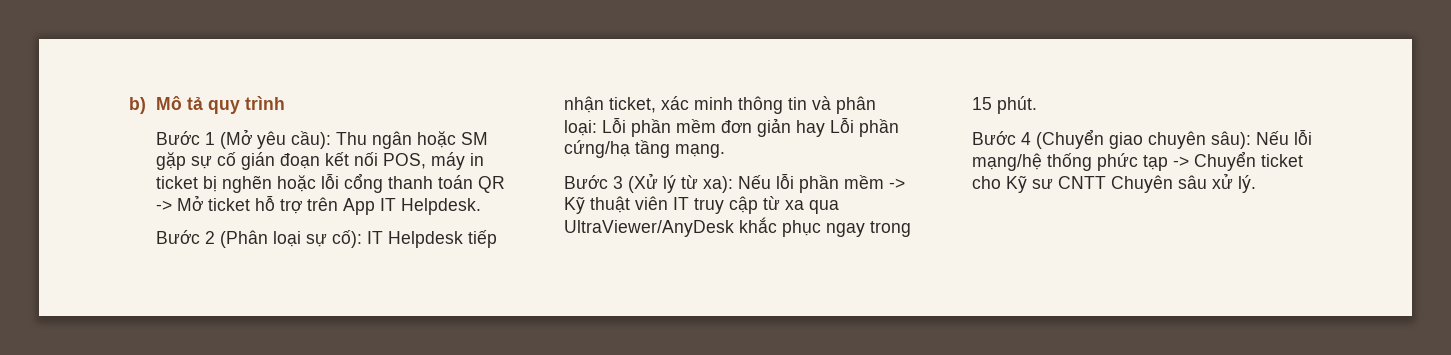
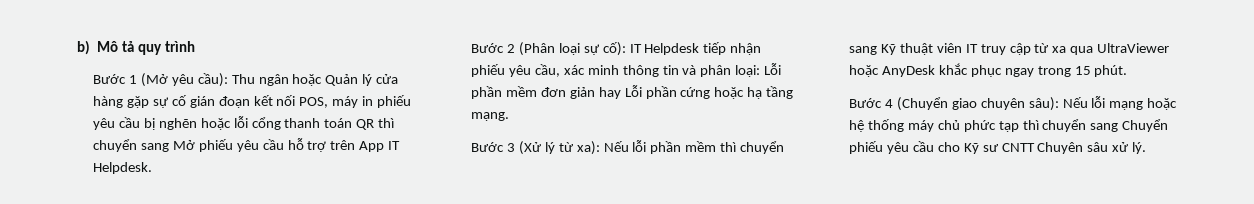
- Bước 1 (Mở yêu cầu): Thu ngân hoặc SM gặp sự cố gián đoạn kết nối POS, máy in ticket bị nghẽn hoặc lỗi cổng thanh toán QR -> Mở ticket hỗ trợ trên App IT Helpdesk.
+ Bước 1 (Mở yêu cầu): Thu ngân hoặc Quản lý cửa hàng gặp sự cố gián đoạn kết nối POS, máy in phiếu yêu cầu bị nghẽn hoặc lỗi cổng thanh toán QR thì chuyển sang Mở phiếu yêu cầu hỗ trợ trên App IT Helpdesk.
- Bước 2 (Phân loại sự cố): IT Helpdesk tiếp nhận ticket, xác minh thông tin và phân loại: Lỗi phần mềm đơn giản hay Lỗi phần cứng/hạ tầng mạng.
+ Bước 2 (Phân loại sự cố): IT Helpdesk tiếp nhận phiếu yêu cầu, xác minh thông tin và phân loại: Lỗi phần mềm đơn giản hay Lỗi phần cứng hoặc hạ tầng mạng.
- Bước 3 (Xử lý từ xa): Nếu lỗi phần mềm -> Kỹ thuật viên IT truy cập từ xa qua UltraViewer/AnyDesk khắc phục ngay trong 15 phút.
+ Bước 3 (Xử lý từ xa): Nếu lỗi phần mềm thì chuyển sang Kỹ thuật viên IT truy cập từ xa qua UltraViewer hoặc AnyDesk khắc phục ngay trong 15 phút.
- Bước 4 (Chuyển giao chuyên sâu): Nếu lỗi mạng/hệ thống phức tạp -> Chuyển ticket cho Kỹ sư CNTT Chuyên sâu xử lý.
+ Bước 4 (Chuyển giao chuyên sâu): Nếu lỗi mạng hoặc hệ thống máy chủ phức tạp thì chuyển sang Chuyển phiếu yêu cầu cho Kỹ sư CNTT Chuyên sâu xử lý.

